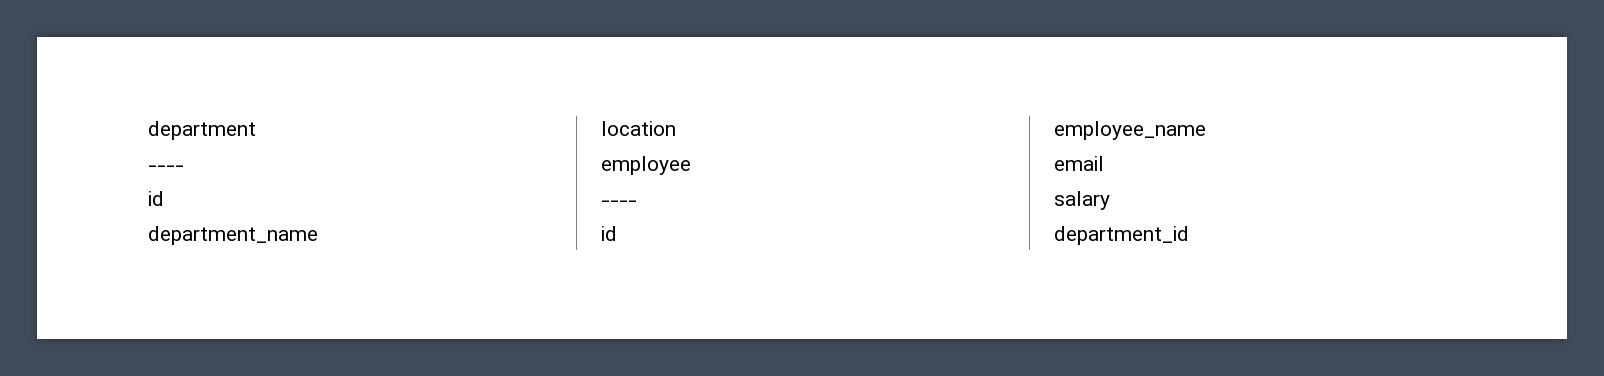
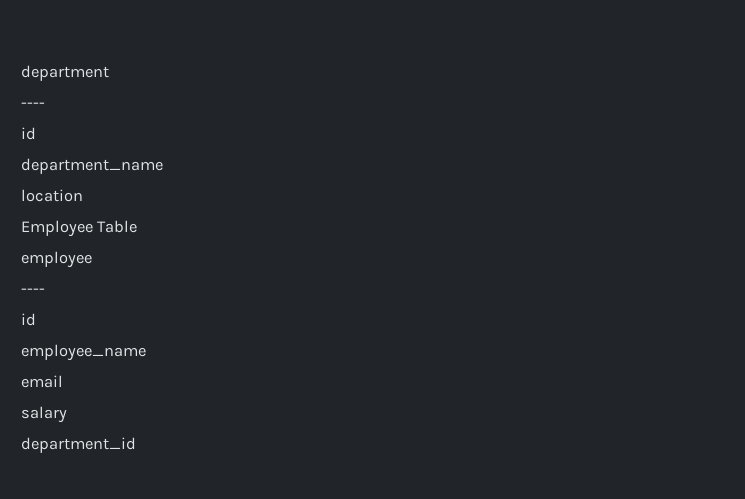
+ Employee Table

